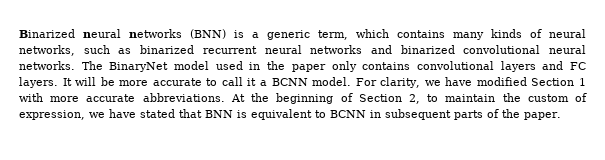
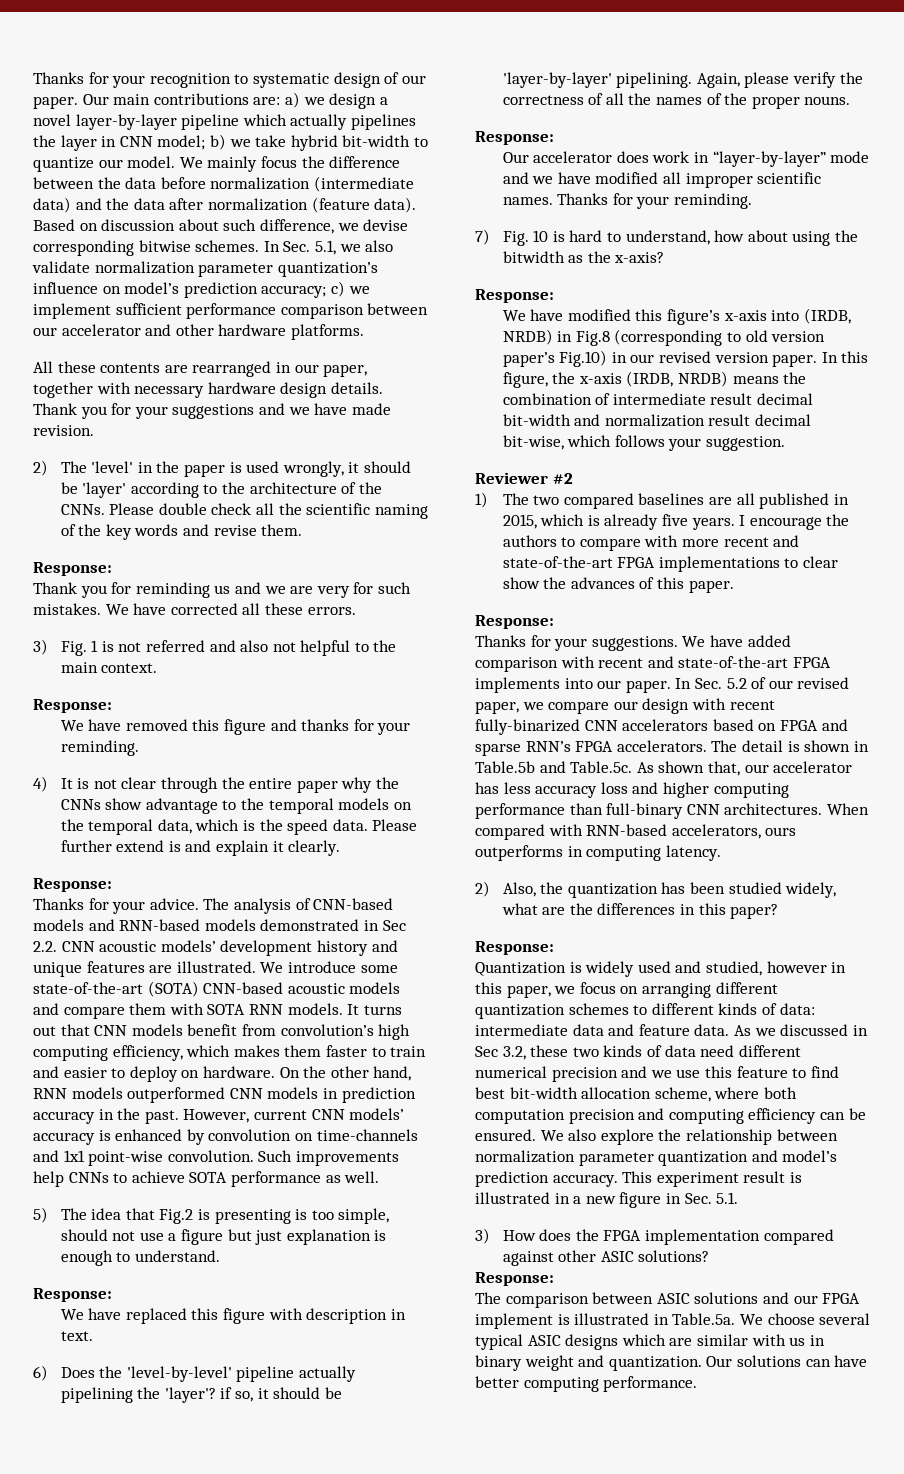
- Binarized neural networks (BNN) is a generic term, which contains many kinds of neural networks, such as binarized recurrent neural networks and binarized convolutional neural networks. The BinaryNet model used in the paper only contains convolutional layers and FC layers. It will be more accurate to call it a BCNN model. For clarity, we have modified Section 1 with more accurate abbreviations. At the beginning of Section 2, to maintain the custom of expression, we have stated that BNN is equivalent to BCNN in subsequent parts of the paper.
+ Thanks for your recognition to systematic design of our paper. Our main contributions are: a) we design a novel layer-by-layer pipeline which actually pipelines the layer in CNN model; b) we take hybrid bit-width to quantize our model. We mainly focus the difference between the data before normalization (intermediate data) and the data after normalization (feature data). Based on discussion about such difference, we devise corresponding bitwise schemes. In Sec. 5.1, we also validate normalization parameter quantization’s influence on model’s prediction accuracy; c) we implement sufficient performance comparison between our accelerator and other hardware platforms.
+ All these contents are rearranged in our paper, together with necessary hardware design details. Thank you for your suggestions and we have made revision.
+ 2) The 'level' in the paper is used wrongly, it should be 'layer' according to the architecture of the CNNs. Please double check all the scientific naming of the key words and revise them.
+ Response:
+ Thank you for reminding us and we are very for such mistakes. We have corrected all these errors.
+ 3) Fig. 1 is not referred and also not helpful to the main context.
+ Response:
+ We have removed this figure and thanks for your reminding.
+ 4) It is not clear through the entire paper why the CNNs show advantage to the temporal models on the temporal data, which is the speed data. Please further extend is and explain it clearly.
+ Response:
+ Thanks for your advice. The analysis of CNN-based models and RNN-based models demonstrated in Sec 2.2. CNN acoustic models’ development history and unique features are illustrated. We introduce some state-of-the-art (SOTA) CNN-based acoustic models and compare them with SOTA RNN models. It turns out that CNN models benefit from convolution’s high computing efficiency, which makes them faster to train and easier to deploy on hardware. On the other hand, RNN models outperformed CNN models in prediction accuracy in the past. However, current CNN models’ accuracy is enhanced by convolution on time-channels and 1x1 point-wise convolution. Such improvements help CNNs to achieve SOTA performance as well.
+ 5) The idea that Fig.2 is presenting is too simple, should not use a figure but just explanation is enough to understand.
+ Response:
+ We have replaced this figure with description in text.
+ 6) Does the 'level-by-level' pipeline actually pipelining the 'layer'? if so, it should be 'layer-by-layer' pipelining. Again, please verify the correctness of all the names of the proper nouns.
+ Response:
+ Our accelerator does work in “layer-by-layer” mode and we have modified all improper scientific names. Thanks for your reminding.
+ 7) Fig. 10 is hard to understand, how about using the bitwidth as the x-axis?
+ Response:
+ We have modified this figure’s x-axis into (IRDB, NRDB) in Fig.8 (corresponding to old version paper’s Fig.10) in our revised version paper. In this figure, the x-axis (IRDB, NRDB) means the combination of intermediate result decimal bit-width and normalization result decimal bit-wise, which follows your suggestion.
+ Reviewer #2
+ 1) The two compared baselines are all published in 2015, which is already five years. I encourage the authors to compare with more recent and state-of-the-art FPGA implementations to clear show the advances of this paper.
+ Response:
+ Thanks for your suggestions. We have added comparison with recent and state-of-the-art FPGA implements into our paper. In Sec. 5.2 of our revised paper, we compare our design with recent fully-binarized CNN accelerators based on FPGA and sparse RNN’s FPGA accelerators. The detail is shown in Table.5b and Table.5c. As shown that, our accelerator has less accuracy loss and higher computing performance than full-binary CNN architectures. When compared with RNN-based accelerators, ours outperforms in computing latency.
+ 2) Also, the quantization has been studied widely, what are the differences in this paper?
+ Response:
+ Quantization is widely used and studied, however in this paper, we focus on arranging different quantization schemes to different kinds of data: intermediate data and feature data. As we discussed in Sec 3.2, these two kinds of data need different numerical precision and we use this feature to find best bit-width allocation scheme, where both computation precision and computing efficiency can be ensured. We also explore the relationship between normalization parameter quantization and model’s prediction accuracy. This experiment result is illustrated in a new figure in Sec. 5.1.
+ 3) How does the FPGA implementation compared against other ASIC solutions?
+ Response:
+ The comparison between ASIC solutions and our FPGA implement is illustrated in Table.5a. We choose several typical ASIC designs which are similar with us in binary weight and quantization. Our solutions can have better computing performance.

